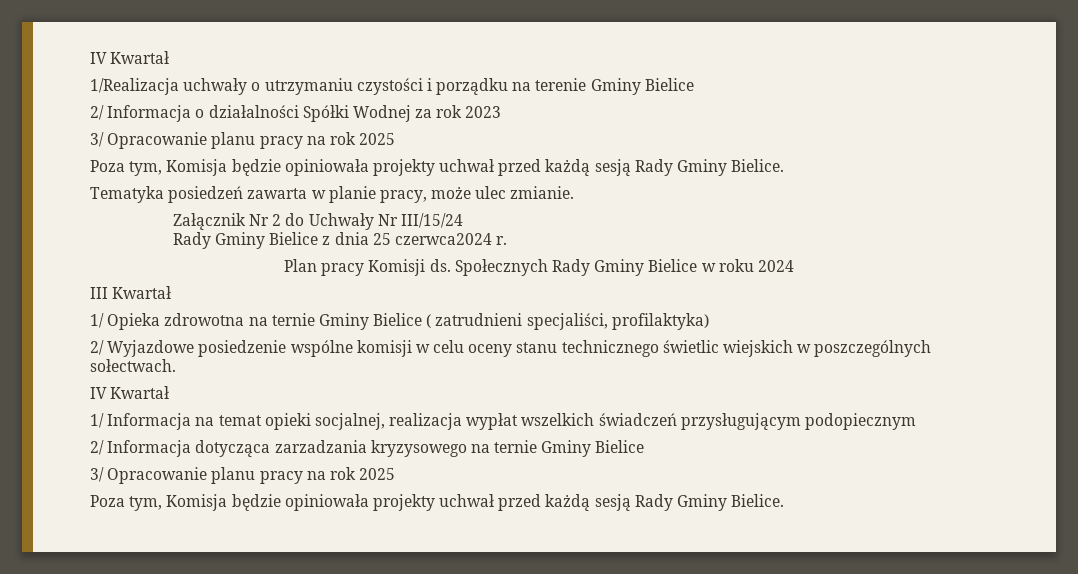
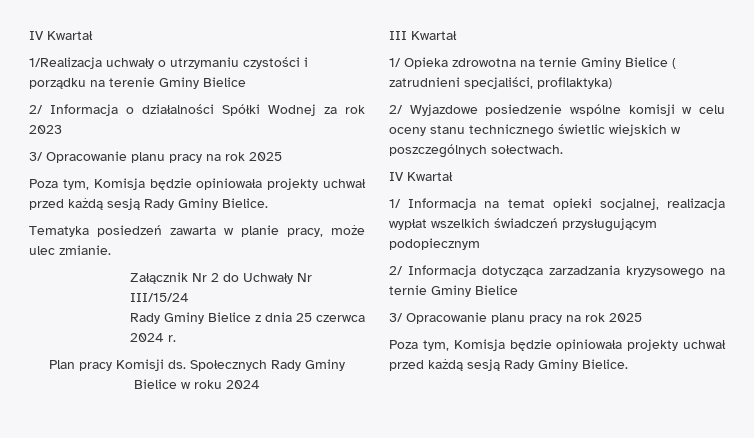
- Rady Gminy Bielice z dnia 25 czerwca2024 r.
+ Rady Gminy Bielice z dnia 25 czerwca 2024 r.

